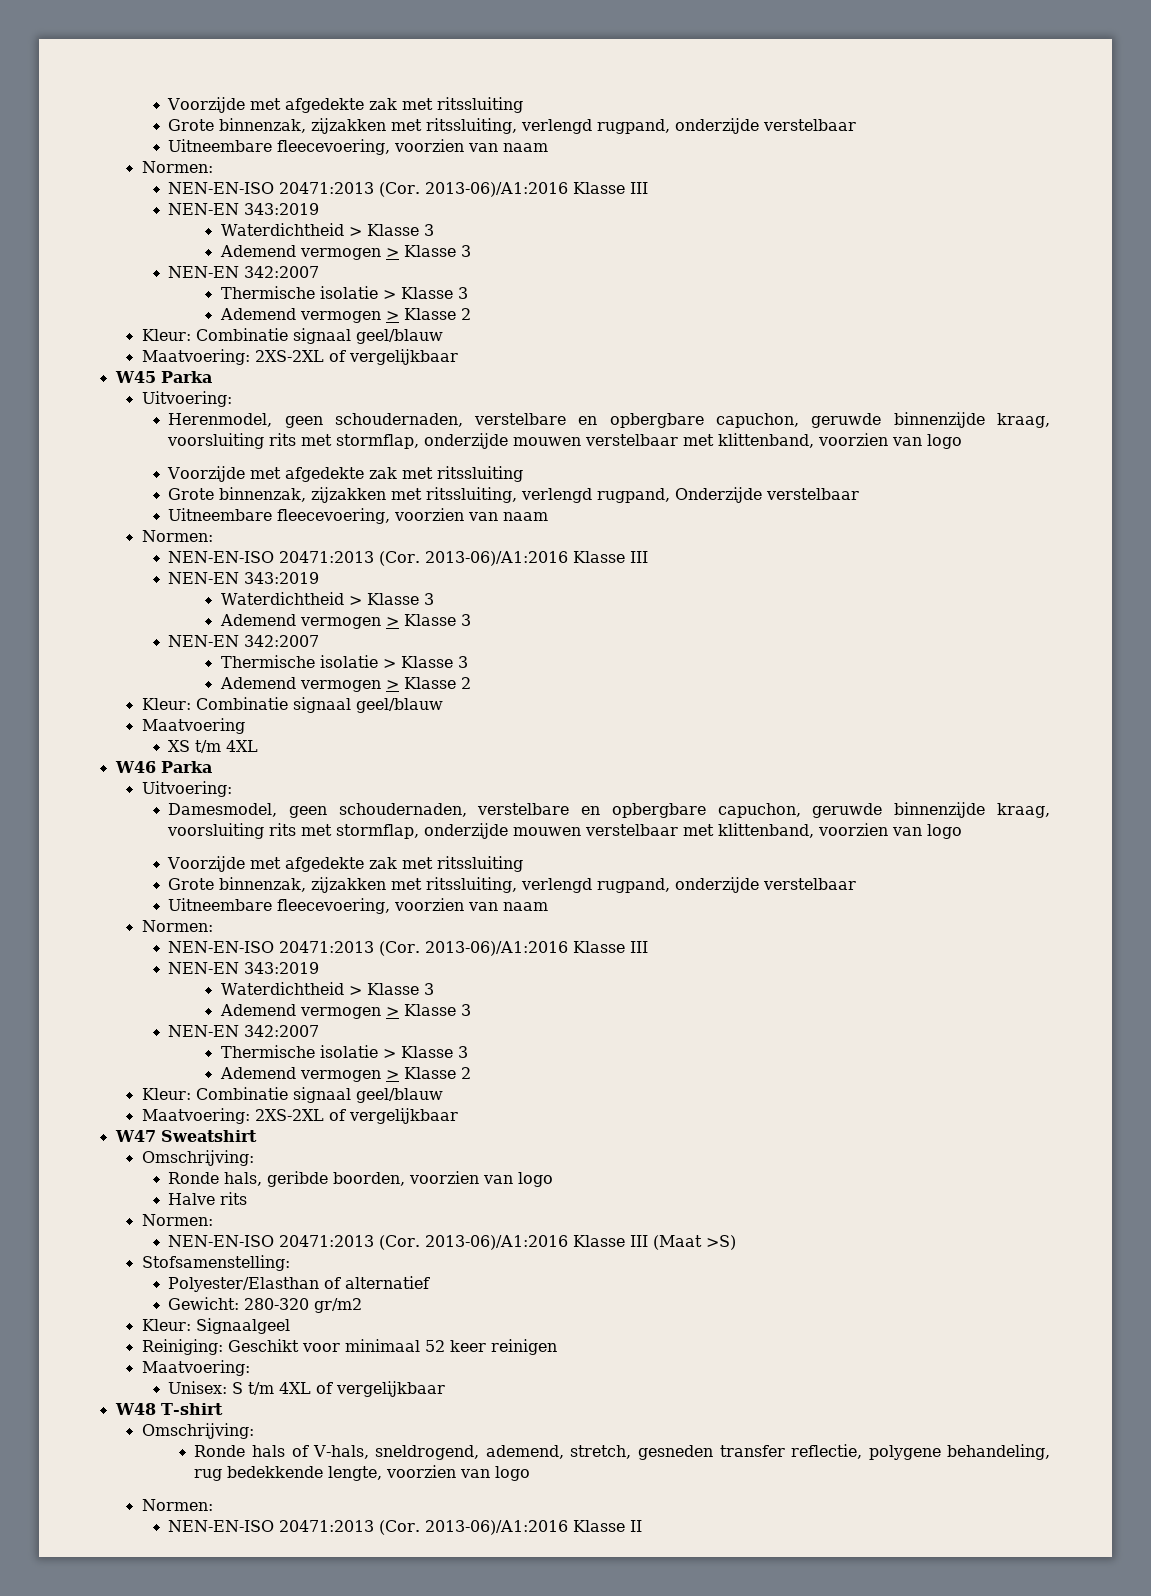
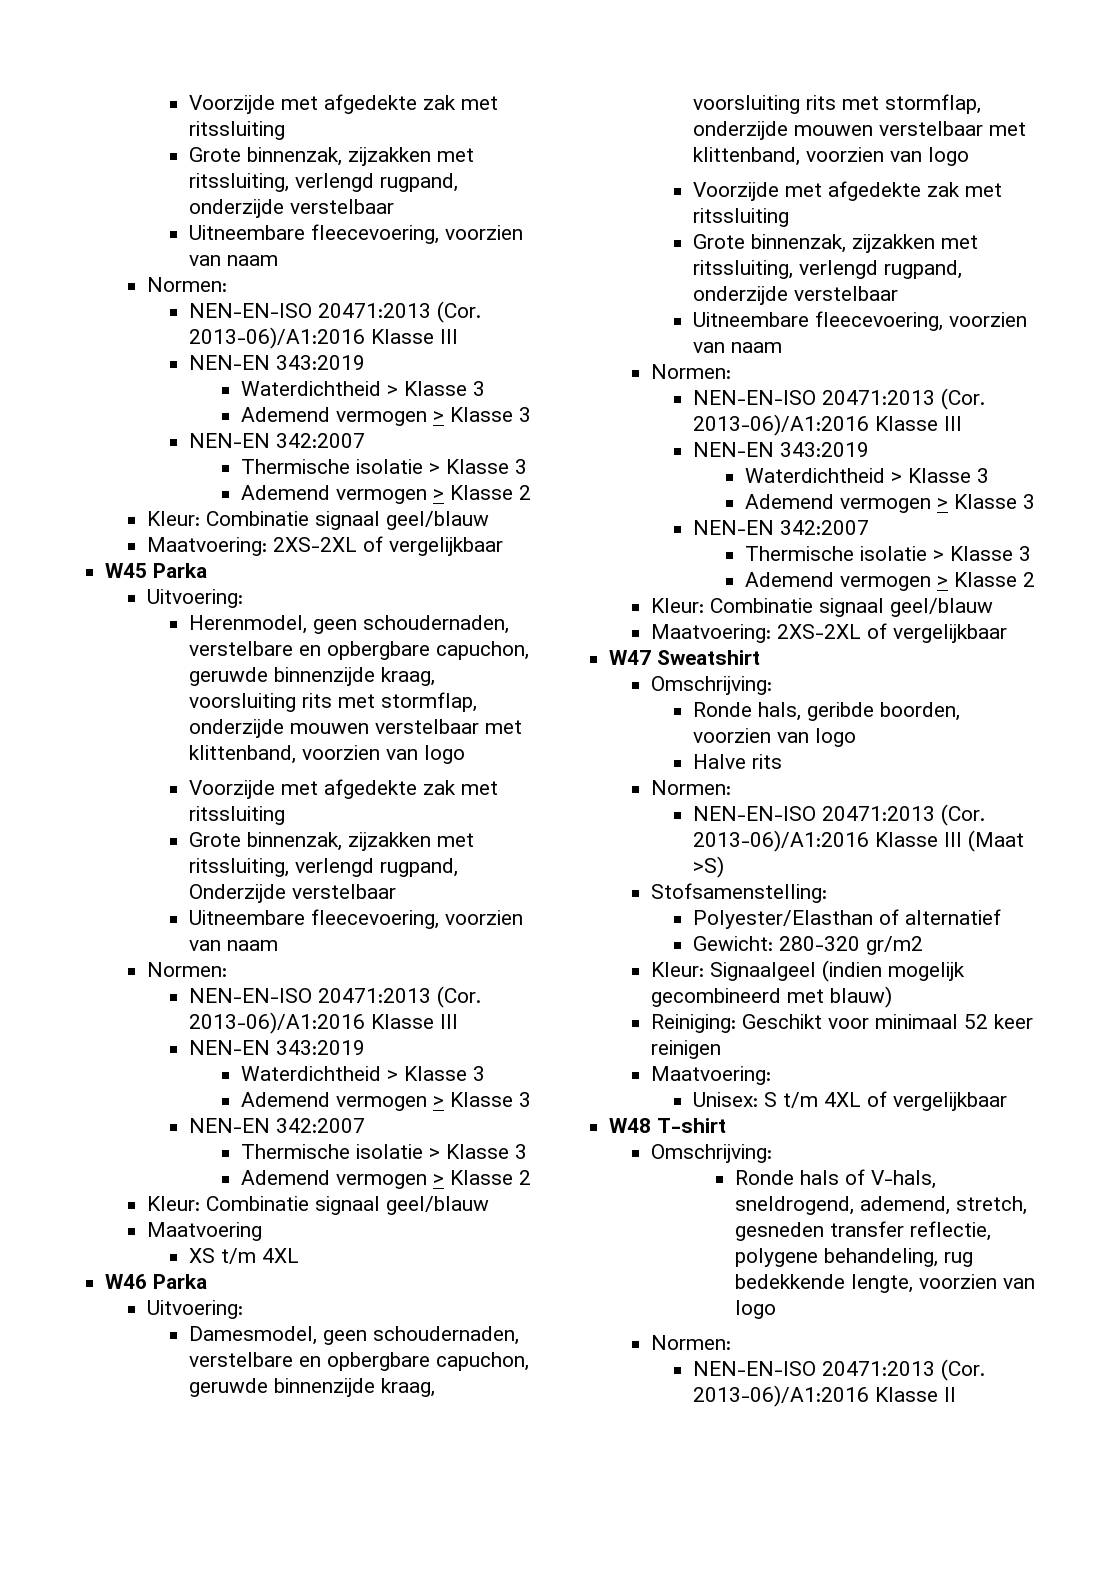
- Kleur: Signaalgeel
+ Kleur: Signaalgeel (indien mogelijk gecombineerd met blauw)

